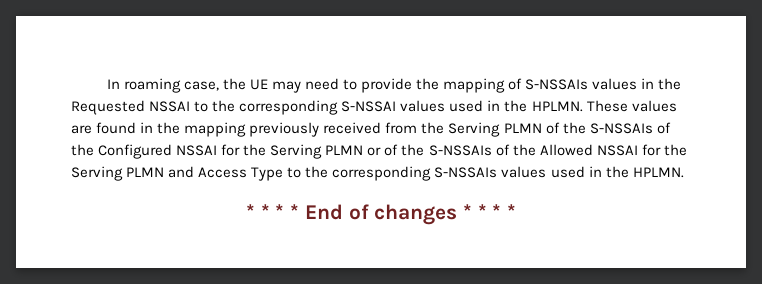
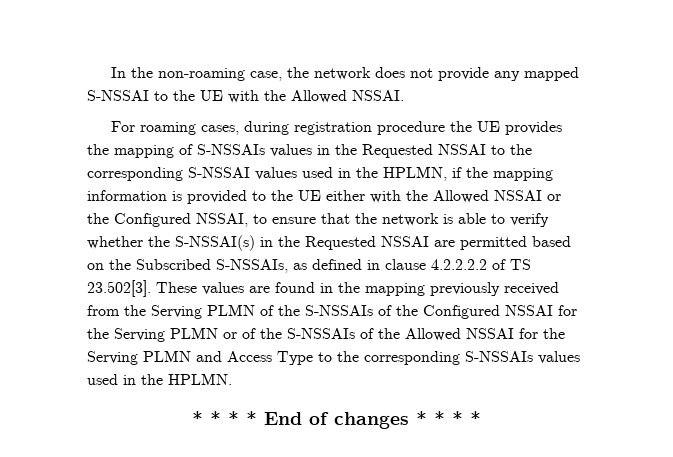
- In roaming case, the UE may need to provide the mapping of S-NSSAIs values in the Requested NSSAI to the corresponding S-NSSAI values used in the HPLMN. These values are found in the mapping previously received from the Serving PLMN of the S-NSSAIs of the Configured NSSAI for the Serving PLMN or of the S-NSSAIs of the Allowed NSSAI for the Serving PLMN and Access Type to the corresponding S-NSSAIs values used in the HPLMN.
+ In the non-roaming case, the network does not provide any mapped S-NSSAI to the UE with the Allowed NSSAI.
+ For roaming cases, during registration procedure the UE provides the mapping of S-NSSAIs values in the Requested NSSAI to the corresponding S-NSSAI values used in the HPLMN, if the mapping information is provided to the UE either with the Allowed NSSAI or the Configured NSSAI, to ensure that the network is able to verify whether the S-NSSAI(s) in the Requested NSSAI are permitted based on the Subscribed S-NSSAIs, as defined in clause 4.2.2.2.2 of TS 23.502[3]. These values are found in the mapping previously received from the Serving PLMN of the S-NSSAIs of the Configured NSSAI for the Serving PLMN or of the S-NSSAIs of the Allowed NSSAI for the Serving PLMN and Access Type to the corresponding S-NSSAIs values used in the HPLMN.

